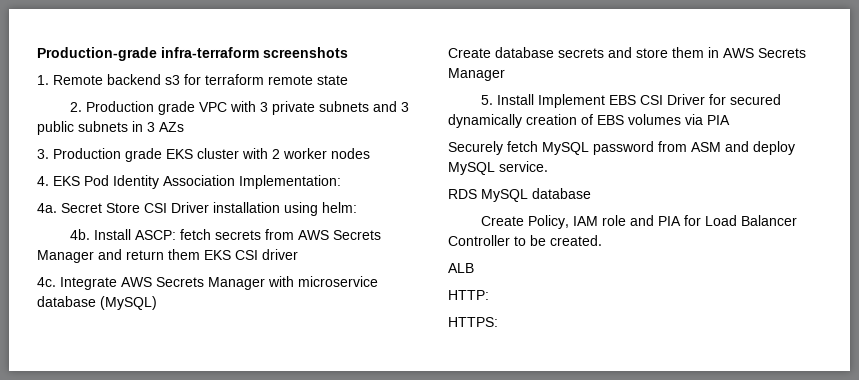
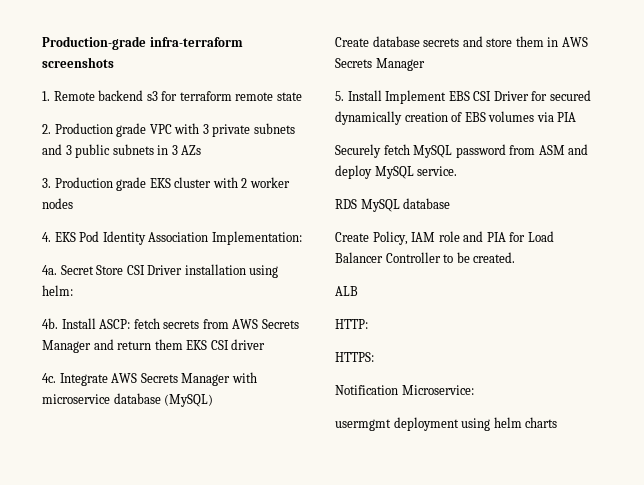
+ Notification Microservice:
+ usermgmt deployment using helm charts

